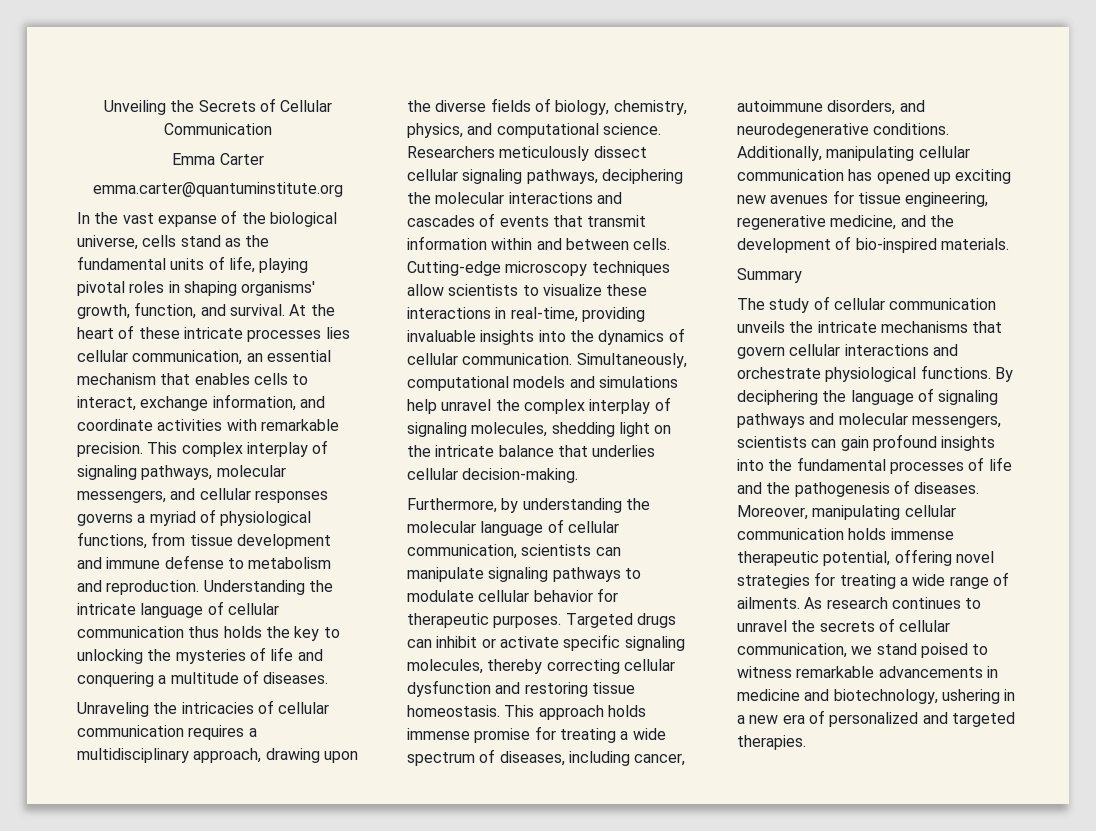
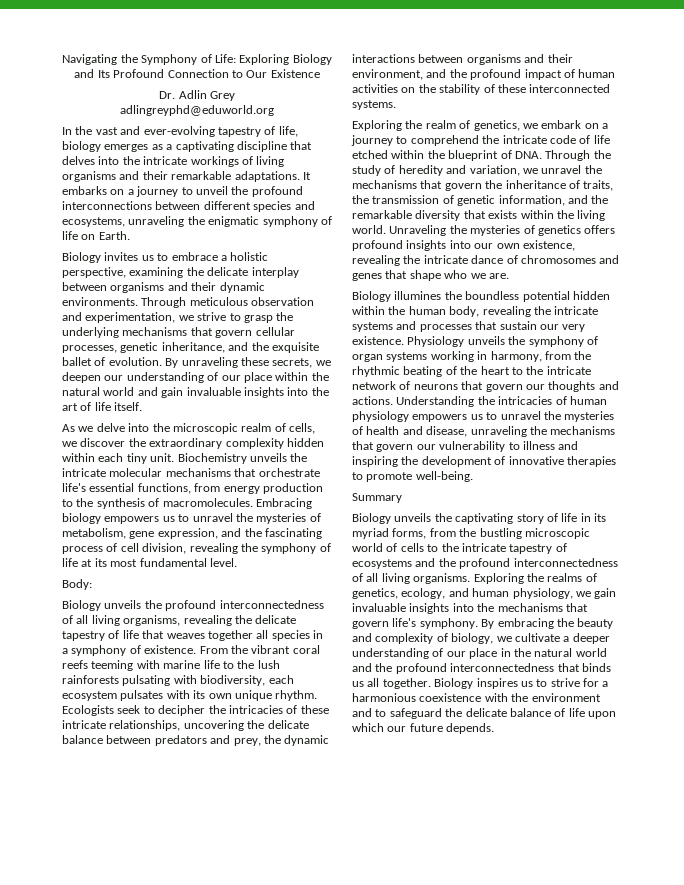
- Unveiling the Secrets of Cellular Communication
- Emma Carter
- emma.carter@quantuminstitute.org
- In the vast expanse of the biological universe, cells stand as the fundamental units of life, playing pivotal roles in shaping organisms' growth, function, and survival. At the heart of these intricate processes lies cellular communication, an essential mechanism that enables cells to interact, exchange information, and coordinate activities with remarkable precision. This complex interplay of signaling pathways, molecular messengers, and cellular responses governs a myriad of physiological functions, from tissue development and immune defense to metabolism and reproduction. Understanding the intricate language of cellular communication thus holds the key to unlocking the mysteries of life and conquering a multitude of diseases.
- Unraveling the intricacies of cellular communication requires a multidisciplinary approach, drawing upon the diverse fields of biology, chemistry, physics, and computational science. Researchers meticulously dissect cellular signaling pathways, deciphering the molecular interactions and cascades of events that transmit information within and between cells. Cutting-edge microscopy techniques allow scientists to visualize these interactions in real-time, providing invaluable insights into the dynamics of cellular communication. Simultaneously, computational models and simulations help unravel the complex interplay of signaling molecules, shedding light on the intricate balance that underlies cellular decision-making.
- Furthermore, by understanding the molecular language of cellular communication, scientists can manipulate signaling pathways to modulate cellular behavior for therapeutic purposes. Targeted drugs can inhibit or activate specific signaling molecules, thereby correcting cellular dysfunction and restoring tissue homeostasis. This approach holds immense promise for treating a wide spectrum of diseases, including cancer, autoimmune disorders, and neurodegenerative conditions. Additionally, manipulating cellular communication has opened up exciting new avenues for tissue engineering, regenerative medicine, and the development of bio-inspired materials.
+ Navigating the Symphony of Life: Exploring Biology and Its Profound Connection to Our Existence
+ Dr. Adlin Grey
+ adlingreyphd@eduworld.org
+ In the vast and ever-evolving tapestry of life, biology emerges as a captivating discipline that delves into the intricate workings of living organisms and their remarkable adaptations. It embarks on a journey to unveil the profound interconnections between different species and ecosystems, unraveling the enigmatic symphony of life on Earth.
+ Biology invites us to embrace a holistic perspective, examining the delicate interplay between organisms and their dynamic environments. Through meticulous observation and experimentation, we strive to grasp the underlying mechanisms that govern cellular processes, genetic inheritance, and the exquisite ballet of evolution. By unraveling these secrets, we deepen our understanding of our place within the natural world and gain invaluable insights into the art of life itself.
+ As we delve into the microscopic realm of cells, we discover the extraordinary complexity hidden within each tiny unit. Biochemistry unveils the intricate molecular mechanisms that orchestrate life's essential functions, from energy production to the synthesis of macromolecules. Embracing biology empowers us to unravel the mysteries of metabolism, gene expression, and the fascinating process of cell division, revealing the symphony of life at its most fundamental level.
+ Body:
+ Biology unveils the profound interconnectedness of all living organisms, revealing the delicate tapestry of life that weaves together all species in a symphony of existence. From the vibrant coral reefs teeming with marine life to the lush rainforests pulsating with biodiversity, each ecosystem pulsates with its own unique rhythm. Ecologists seek to decipher the intricacies of these intricate relationships, uncovering the delicate balance between predators and prey, the dynamic interactions between organisms and their environment, and the profound impact of human activities on the stability of these interconnected systems.
+ Exploring the realm of genetics, we embark on a journey to comprehend the intricate code of life etched within the blueprint of DNA. Through the study of heredity and variation, we unravel the mechanisms that govern the inheritance of traits, the transmission of genetic information, and the remarkable diversity that exists within the living world. Unraveling the mysteries of genetics offers profound insights into our own existence, revealing the intricate dance of chromosomes and genes that shape who we are.
+ Biology illumines the boundless potential hidden within the human body, revealing the intricate systems and processes that sustain our very existence. Physiology unveils the symphony of organ systems working in harmony, from the rhythmic beating of the heart to the intricate network of neurons that govern our thoughts and actions. Understanding the intricacies of human physiology empowers us to unravel the mysteries of health and disease, unraveling the mechanisms that govern our vulnerability to illness and inspiring the development of innovative therapies to promote well-being.
  Summary
- The study of cellular communication unveils the intricate mechanisms that govern cellular interactions and orchestrate physiological functions. By deciphering the language of signaling pathways and molecular messengers, scientists can gain profound insights into the fundamental processes of life and the pathogenesis of diseases. Moreover, manipulating cellular communication holds immense therapeutic potential, offering novel strategies for treating a wide range of ailments. As research continues to unravel the secrets of cellular communication, we stand poised to witness remarkable advancements in medicine and biotechnology, ushering in a new era of personalized and targeted therapies.
+ Biology unveils the captivating story of life in its myriad forms, from the bustling microscopic world of cells to the intricate tapestry of ecosystems and the profound interconnectedness of all living organisms. Exploring the realms of genetics, ecology, and human physiology, we gain invaluable insights into the mechanisms that govern life's symphony. By embracing the beauty and complexity of biology, we cultivate a deeper understanding of our place in the natural world and the profound interconnectedness that binds us all together. Biology inspires us to strive for a harmonious coexistence with the environment and to safeguard the delicate balance of life upon which our future depends.

